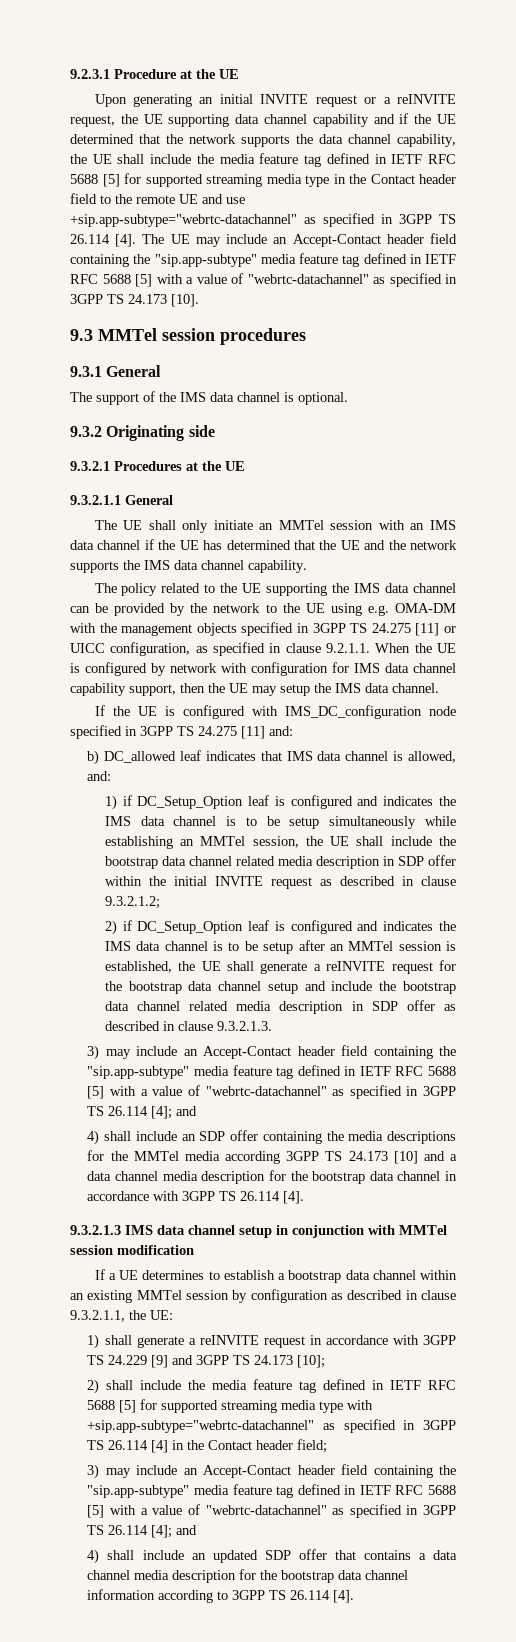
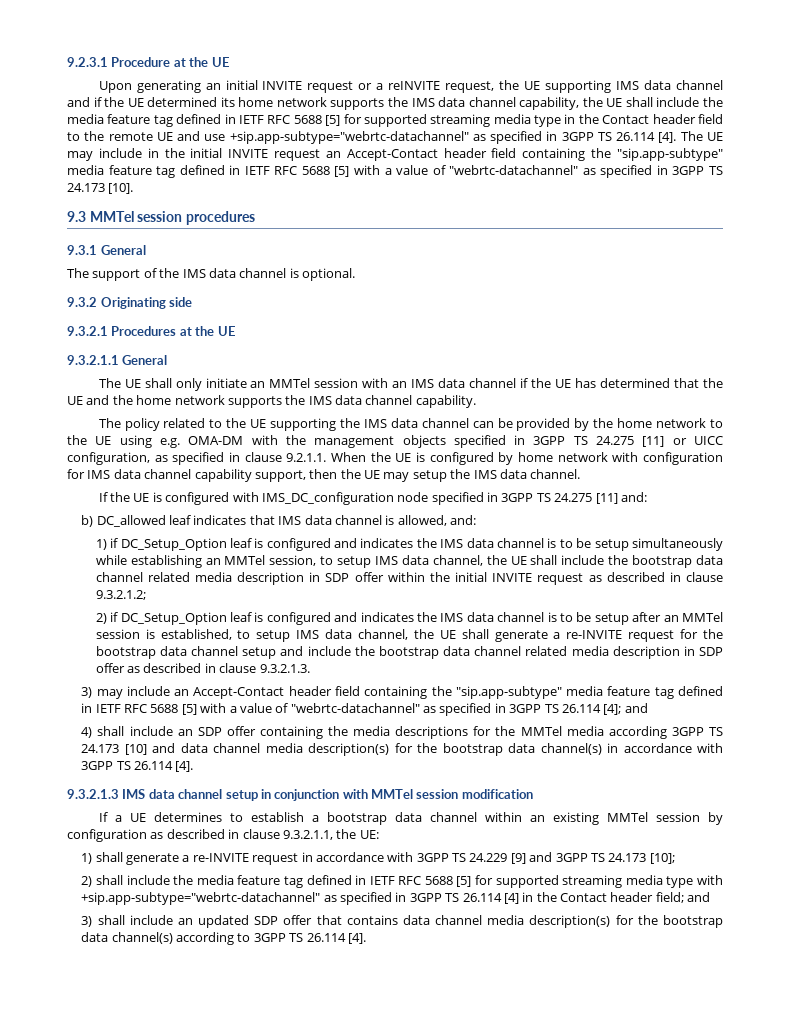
- Upon generating an initial INVITE request or a reINVITE request, the UE supporting data channel capability and if the UE determined that the network supports the data channel capability, the UE shall include the media feature tag defined in IETF RFC 5688 [5] for supported streaming media type in the Contact header field to the remote UE and use +sip.app-subtype="webrtc-datachannel" as specified in 3GPP TS 26.114 [4].
+ Upon generating an initial INVITE request or a reINVITE request, the UE supporting IMS data channel and if the UE determined its home network supports the IMS data channel capability, the UE shall include the media feature tag defined in IETF RFC 5688 [5] for supported streaming media type in the Contact header field to the remote UE and use +sip.app-subtype="webrtc-datachannel" as specified in 3GPP TS 26.114 [4].
- The UE may include an Accept-Contact header field containing the "sip.app-subtype" media feature tag defined in IETF RFC 5688 [5] with a value of "webrtc-datachannel" as specified in 3GPP TS 24.173 [10].
+ The UE may include in the initial INVITE request an Accept-Contact header field containing the "sip.app-subtype" media feature tag defined in IETF RFC 5688 [5] with a value of "webrtc-datachannel" as specified in 3GPP TS 24.173 [10].
- The UE shall only initiate an MMTel session with an IMS data channel if the UE has determined that the UE and the network supports the IMS data channel capability.
+ The UE shall only initiate an MMTel session with an IMS data channel if the UE has determined that the UE and the home network supports the IMS data channel capability.
- The policy related to the UE supporting the IMS data channel can be provided by the network to the UE using e.g. OMA-DM with the management objects specified in 3GPP TS 24.275 [11] or UICC configuration, as specified in clause 9.2.1.1. When the UE is configured by network with configuration for IMS data channel capability support, then the UE may setup the IMS data channel.
+ The policy related to the UE supporting the IMS data channel can be provided by the home network to the UE using e.g. OMA-DM with the management objects specified in 3GPP TS 24.275 [11] or UICC configuration, as specified in clause 9.2.1.1. When the UE is configured by home network with configuration for IMS data channel capability support, then the UE may setup the IMS data channel.
- 1) if DC_Setup_Option leaf is configured and indicates the IMS data channel is to be setup simultaneously while establishing an MMTel session, the UE shall include the bootstrap data channel related media description in SDP offer within the initial INVITE request as described in clause 9.3.2.1.2;
+ 1) if DC_Setup_Option leaf is configured and indicates the IMS data channel is to be setup simultaneously while establishing an MMTel session, to setup IMS data channel, the UE shall include the bootstrap data channel related media description in SDP offer within the initial INVITE request as described in clause 9.3.2.1.2;
- 2) if DC_Setup_Option leaf is configured and indicates the IMS data channel is to be setup after an MMTel session is established, the UE shall generate a reINVITE request for the bootstrap data channel setup and include the bootstrap data channel related media description in SDP offer as described in clause 9.3.2.1.3.
+ 2) if DC_Setup_Option leaf is configured and indicates the IMS data channel is to be setup after an MMTel session is established, to setup IMS data channel, the UE shall generate a re-INVITE request for the bootstrap data channel setup and include the bootstrap data channel related media description in SDP offer as described in clause 9.3.2.1.3.
- 4) shall include an SDP offer containing the media descriptions for the MMTel media according 3GPP TS 24.173 [10] and a data channel media description for the bootstrap data channel in accordance with 3GPP TS 26.114 [4].
+ 4) shall include an SDP offer containing the media descriptions for the MMTel media according 3GPP TS 24.173 [10] and data channel media description(s) for the bootstrap data channel(s) in accordance with 3GPP TS 26.114 [4].
- 1) shall generate a reINVITE request in accordance with 3GPP TS 24.229 [9] and 3GPP TS 24.173 [10];
+ 1) shall generate a re-INVITE request in accordance with 3GPP TS 24.229 [9] and 3GPP TS 24.173 [10];
- 2) shall include the media feature tag defined in IETF RFC 5688 [5] for supported streaming media type with +sip.app-subtype="webrtc-datachannel" as specified in 3GPP TS 26.114 [4] in the Contact header field;
- 3) may include an Accept-Contact header field containing the "sip.app-subtype" media feature tag defined in IETF RFC 5688 [5] with a value of "webrtc-datachannel" as specified in 3GPP TS 26.114 [4]; and
- 4) shall include an updated SDP offer that contains a data channel media description for the bootstrap data channel information according to 3GPP TS 26.114 [4].
+ 2) shall include the media feature tag defined in IETF RFC 5688 [5] for supported streaming media type with +sip.app-subtype="webrtc-datachannel" as specified in 3GPP TS 26.114 [4] in the Contact header field; and
+ 3) shall include an updated SDP offer that contains data channel media description(s) for the bootstrap data channel(s) according to 3GPP TS 26.114 [4].

